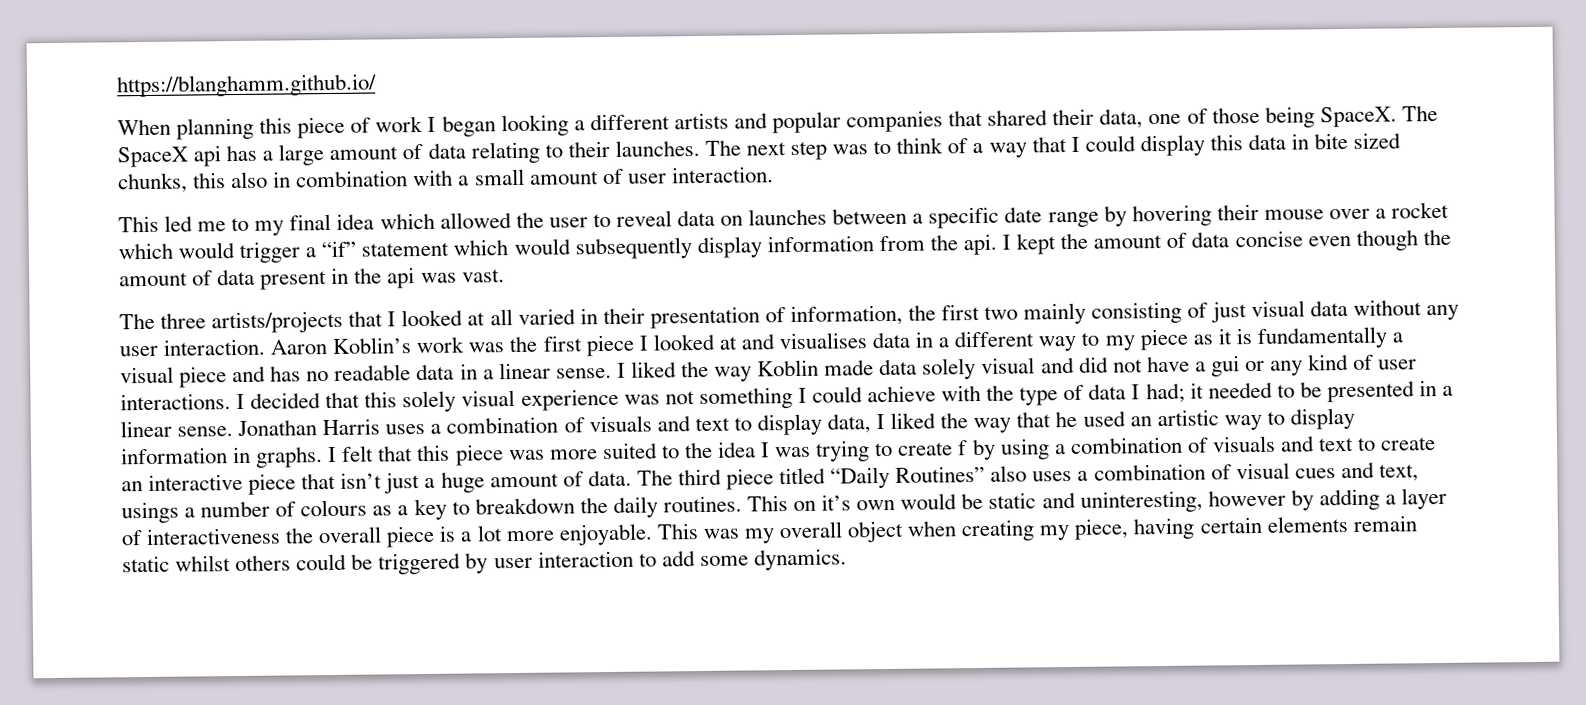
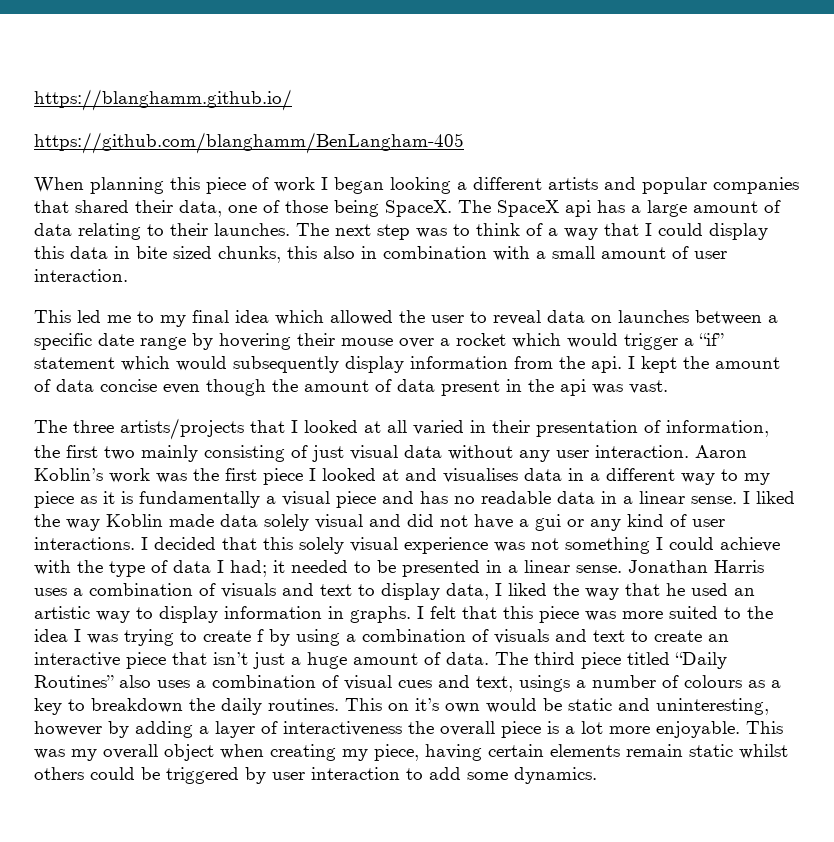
+ https://github.com/blanghamm/BenLangham-405

